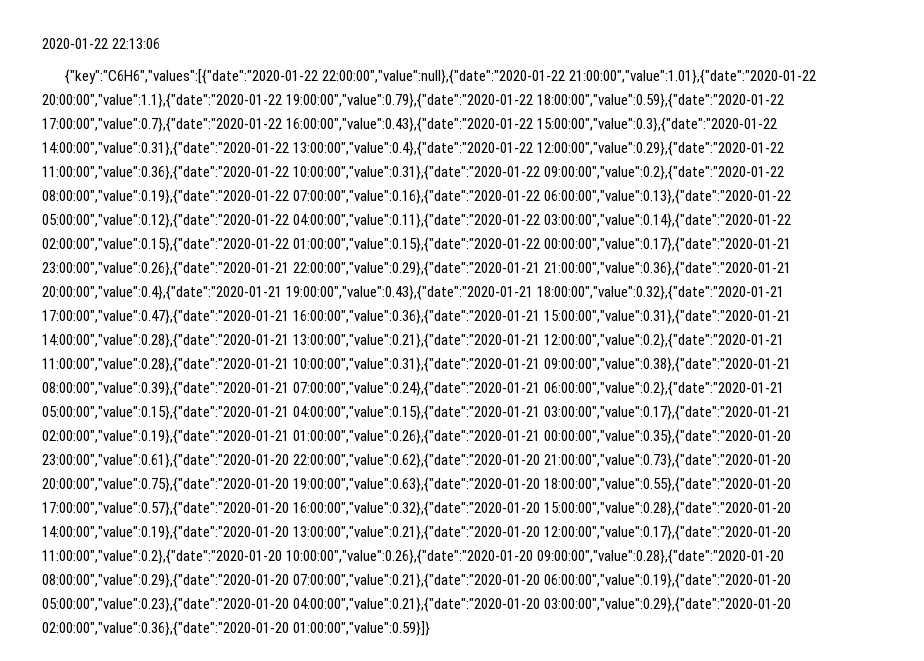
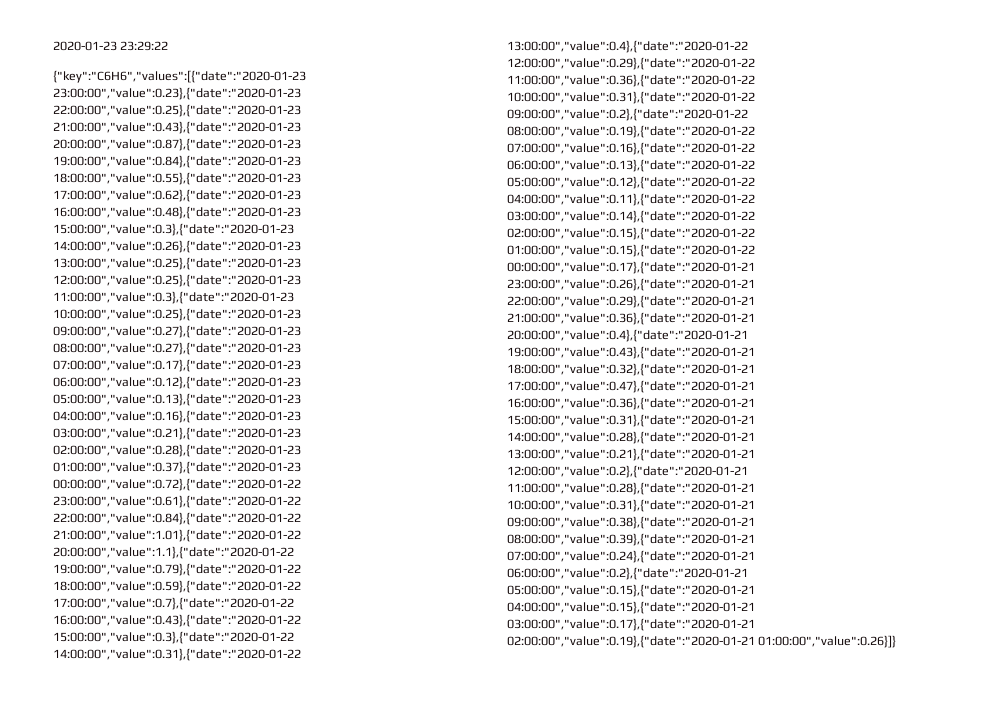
- 2020-01-22 22:13:06
- {"key":"C6H6","values":[{"date":"2020-01-22 22:00:00","value":null},{"date":"2020-01-22 21:00:00","value":1.01},{"date":"2020-01-22 20:00:00","value":1.1},{"date":"2020-01-22 19:00:00","value":0.79},{"date":"2020-01-22 18:00:00","value":0.59},{"date":"2020-01-22 17:00:00","value":0.7},{"date":"2020-01-22 16:00:00","value":0.43},{"date":"2020-01-22 15:00:00","value":0.3},{"date":"2020-01-22 14:00:00","value":0.31},{"date":"2020-01-22 13:00:00","value":0.4},{"date":"2020-01-22 12:00:00","value":0.29},{"date":"2020-01-22 11:00:00","value":0.36},{"date":"2020-01-22 10:00:00","value":0.31},{"date":"2020-01-22 09:00:00","value":0.2},{"date":"2020-01-22 08:00:00","value":0.19},{"date":"2020-01-22 07:00:00","value":0.16},{"date":"2020-01-22 06:00:00","value":0.13},{"date":"2020-01-22 05:00:00","value":0.12},{"date":"2020-01-22 04:00:00","value":0.11},{"date":"2020-01-22 03:00:00","value":0.14},{"date":"2020-01-22 02:00:00","value":0.15},{"date":"2020-01-22 01:00:00","value":0.15},{"date":"2020-01-22 00:00:00","value":0.17},{"date":"2020-01-21 23:00:00","value":0.26},{"date":"2020-01-21 22:00:00","value":0.29},{"date":"2020-01-21 21:00:00","value":0.36},{"date":"2020-01-21 20:00:00","value":0.4},{"date":"2020-01-21 19:00:00","value":0.43},{"date":"2020-01-21 18:00:00","value":0.32},{"date":"2020-01-21 17:00:00","value":0.47},{"date":"2020-01-21 16:00:00","value":0.36},{"date":"2020-01-21 15:00:00","value":0.31},{"date":"2020-01-21 14:00:00","value":0.28},{"date":"2020-01-21 13:00:00","value":0.21},{"date":"2020-01-21 12:00:00","value":0.2},{"date":"2020-01-21 11:00:00","value":0.28},{"date":"2020-01-21 10:00:00","value":0.31},{"date":"2020-01-21 09:00:00","value":0.38},{"date":"2020-01-21 08:00:00","value":0.39},{"date":"2020-01-21 07:00:00","value":0.24},{"date":"2020-01-21 06:00:00","value":0.2},{"date":"2020-01-21 05:00:00","value":0.15},{"date":"2020-01-21 04:00:00","value":0.15},{"date":"2020-01-21 03:00:00","value":0.17},{"date":"2020-01-21 02:00:00","value":0.19},{"date":"2020-01-21 01:00:00","value":0.26},{"date":"2020-01-21 00:00:00","value":0.35},{"date":"2020-01-20 23:00:00","value":0.61},{"date":"2020-01-20 22:00:00","value":0.62},{"date":"2020-01-20 21:00:00","value":0.73},{"date":"2020-01-20 20:00:00","value":0.75},{"date":"2020-01-20 19:00:00","value":0.63},{"date":"2020-01-20 18:00:00","value":0.55},{"date":"2020-01-20 17:00:00","value":0.57},{"date":"2020-01-20 16:00:00","value":0.32},{"date":"2020-01-20 15:00:00","value":0.28},{"date":"2020-01-20 14:00:00","value":0.19},{"date":"2020-01-20 13:00:00","value":0.21},{"date":"2020-01-20 12:00:00","value":0.17},{"date":"2020-01-20 11:00:00","value":0.2},{"date":"2020-01-20 10:00:00","value":0.26},{"date":"2020-01-20 09:00:00","value":0.28},{"date":"2020-01-20 08:00:00","value":0.29},{"date":"2020-01-20 07:00:00","value":0.21},{"date":"2020-01-20 06:00:00","value":0.19},{"date":"2020-01-20 05:00:00","value":0.23},{"date":"2020-01-20 04:00:00","value":0.21},{"date":"2020-01-20 03:00:00","value":0.29},{"date":"2020-01-20 02:00:00","value":0.36},{"date":"2020-01-20 01:00:00","value":0.59}]}
+ 2020-01-23 23:29:22
+ {"key":"C6H6","values":[{"date":"2020-01-23 23:00:00","value":0.23},{"date":"2020-01-23 22:00:00","value":0.25},{"date":"2020-01-23 21:00:00","value":0.43},{"date":"2020-01-23 20:00:00","value":0.87},{"date":"2020-01-23 19:00:00","value":0.84},{"date":"2020-01-23 18:00:00","value":0.55},{"date":"2020-01-23 17:00:00","value":0.62},{"date":"2020-01-23 16:00:00","value":0.48},{"date":"2020-01-23 15:00:00","value":0.3},{"date":"2020-01-23 14:00:00","value":0.26},{"date":"2020-01-23 13:00:00","value":0.25},{"date":"2020-01-23 12:00:00","value":0.25},{"date":"2020-01-23 11:00:00","value":0.3},{"date":"2020-01-23 10:00:00","value":0.25},{"date":"2020-01-23 09:00:00","value":0.27},{"date":"2020-01-23 08:00:00","value":0.27},{"date":"2020-01-23 07:00:00","value":0.17},{"date":"2020-01-23 06:00:00","value":0.12},{"date":"2020-01-23 05:00:00","value":0.13},{"date":"2020-01-23 04:00:00","value":0.16},{"date":"2020-01-23 03:00:00","value":0.21},{"date":"2020-01-23 02:00:00","value":0.28},{"date":"2020-01-23 01:00:00","value":0.37},{"date":"2020-01-23 00:00:00","value":0.72},{"date":"2020-01-22 23:00:00","value":0.61},{"date":"2020-01-22 22:00:00","value":0.84},{"date":"2020-01-22 21:00:00","value":1.01},{"date":"2020-01-22 20:00:00","value":1.1},{"date":"2020-01-22 19:00:00","value":0.79},{"date":"2020-01-22 18:00:00","value":0.59},{"date":"2020-01-22 17:00:00","value":0.7},{"date":"2020-01-22 16:00:00","value":0.43},{"date":"2020-01-22 15:00:00","value":0.3},{"date":"2020-01-22 14:00:00","value":0.31},{"date":"2020-01-22 13:00:00","value":0.4},{"date":"2020-01-22 12:00:00","value":0.29},{"date":"2020-01-22 11:00:00","value":0.36},{"date":"2020-01-22 10:00:00","value":0.31},{"date":"2020-01-22 09:00:00","value":0.2},{"date":"2020-01-22 08:00:00","value":0.19},{"date":"2020-01-22 07:00:00","value":0.16},{"date":"2020-01-22 06:00:00","value":0.13},{"date":"2020-01-22 05:00:00","value":0.12},{"date":"2020-01-22 04:00:00","value":0.11},{"date":"2020-01-22 03:00:00","value":0.14},{"date":"2020-01-22 02:00:00","value":0.15},{"date":"2020-01-22 01:00:00","value":0.15},{"date":"2020-01-22 00:00:00","value":0.17},{"date":"2020-01-21 23:00:00","value":0.26},{"date":"2020-01-21 22:00:00","value":0.29},{"date":"2020-01-21 21:00:00","value":0.36},{"date":"2020-01-21 20:00:00","value":0.4},{"date":"2020-01-21 19:00:00","value":0.43},{"date":"2020-01-21 18:00:00","value":0.32},{"date":"2020-01-21 17:00:00","value":0.47},{"date":"2020-01-21 16:00:00","value":0.36},{"date":"2020-01-21 15:00:00","value":0.31},{"date":"2020-01-21 14:00:00","value":0.28},{"date":"2020-01-21 13:00:00","value":0.21},{"date":"2020-01-21 12:00:00","value":0.2},{"date":"2020-01-21 11:00:00","value":0.28},{"date":"2020-01-21 10:00:00","value":0.31},{"date":"2020-01-21 09:00:00","value":0.38},{"date":"2020-01-21 08:00:00","value":0.39},{"date":"2020-01-21 07:00:00","value":0.24},{"date":"2020-01-21 06:00:00","value":0.2},{"date":"2020-01-21 05:00:00","value":0.15},{"date":"2020-01-21 04:00:00","value":0.15},{"date":"2020-01-21 03:00:00","value":0.17},{"date":"2020-01-21 02:00:00","value":0.19},{"date":"2020-01-21 01:00:00","value":0.26}]}

